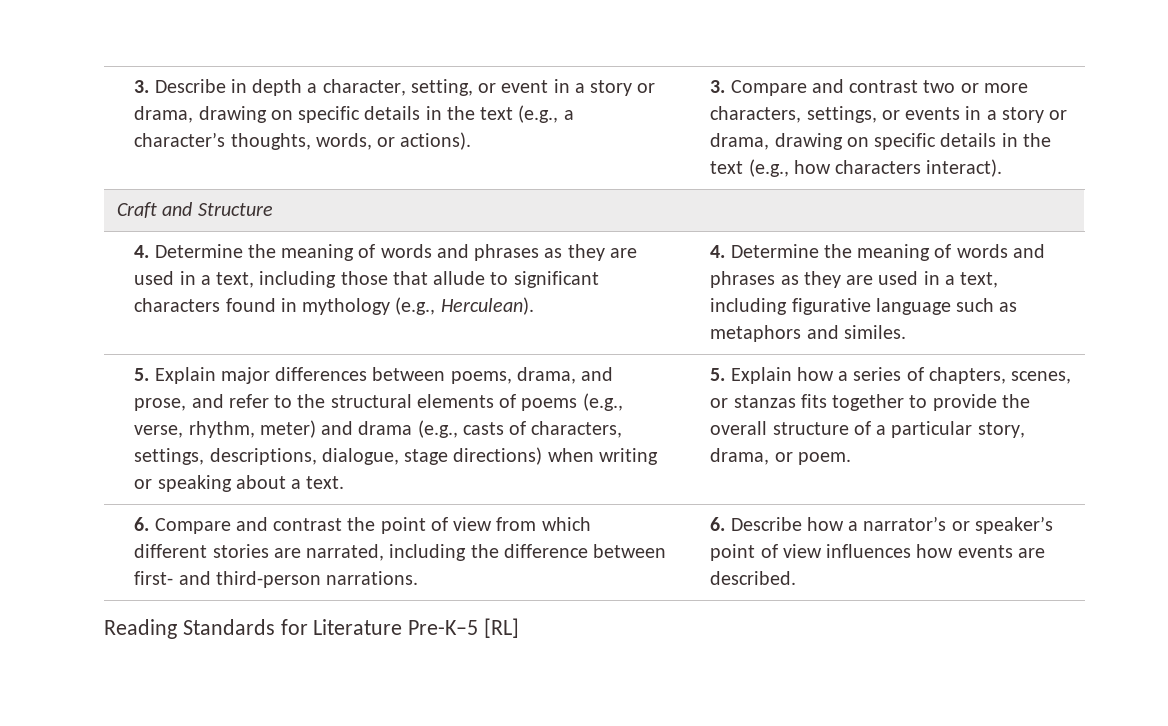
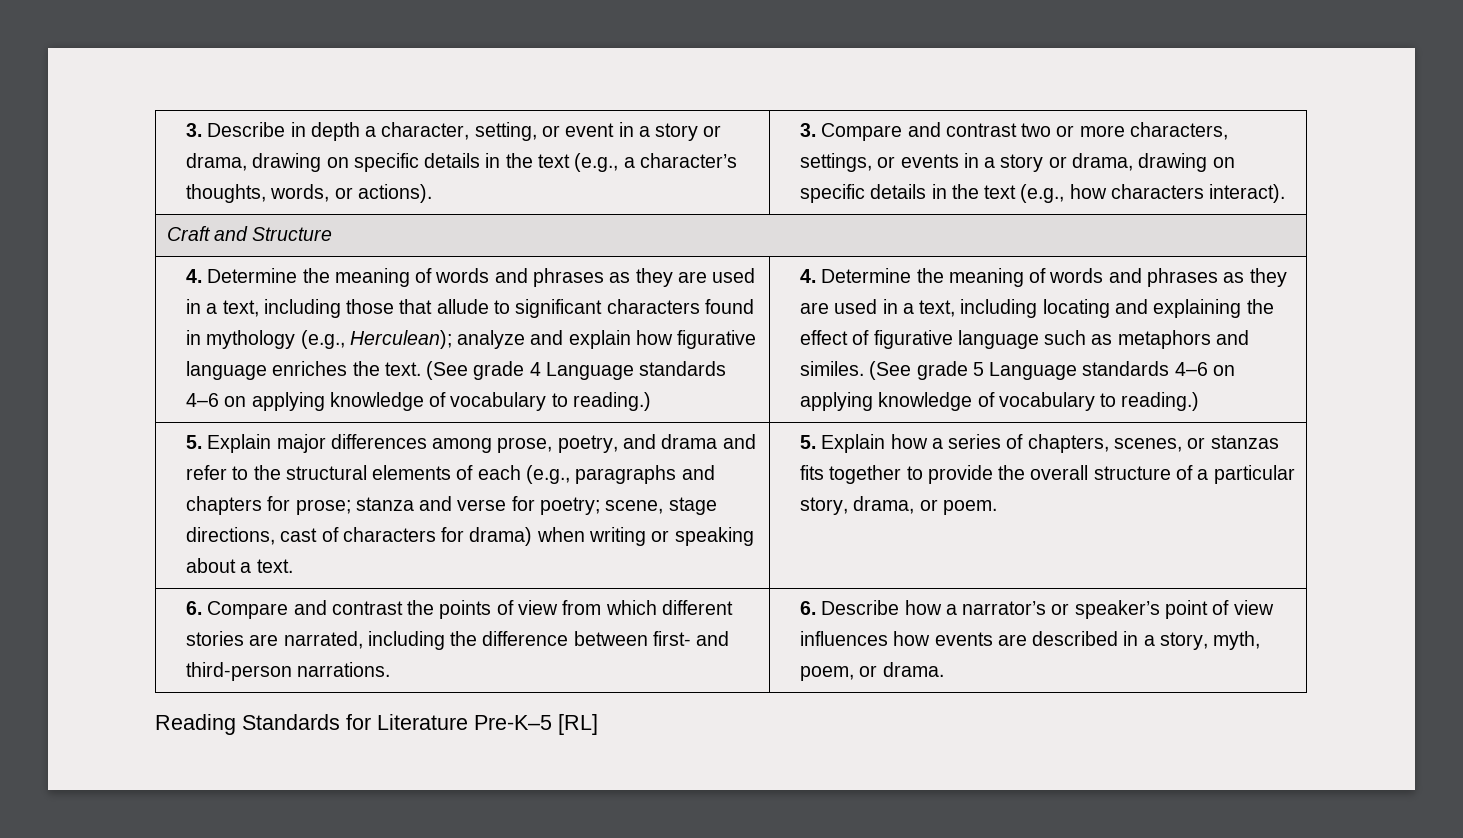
- 4. Determine the meaning of words and phrases as they are used in a text, including those that allude to significant characters found in mythology (e.g., Herculean).
+ 4. Determine the meaning of words and phrases as they are used in a text, including those that allude to significant characters found in mythology (e.g., Herculean); analyze and explain how figurative language enriches the text. (See grade 4 Language standards 4–6 on applying knowledge of vocabulary to reading.)
- 4. Determine the meaning of words and phrases as they are used in a text, including figurative language such as metaphors and similes.
+ 4. Determine the meaning of words and phrases as they are used in a text, including locating and explaining the effect of figurative language such as metaphors and similes. (See grade 5 Language standards 4–6 on applying knowledge of vocabulary to reading.)
- 5. Explain major differences between poems, drama, and prose, and refer to the structural elements of poems (e.g., verse, rhythm, meter) and drama (e.g., casts of characters, settings, descriptions, dialogue, stage directions) when writing or speaking about a text.
+ 5. Explain major differences among prose, poetry, and drama and refer to the structural elements of each (e.g., paragraphs and chapters for prose; stanza and verse for poetry; scene, stage directions, cast of characters for drama) when writing or speaking about a text.
- 6. Compare and contrast the point of view from which different stories are narrated, including the difference between first- and third-person narrations.
+ 6. Compare and contrast the points of view from which different stories are narrated, including the difference between first- and third-person narrations.
- 6. Describe how a narrator’s or speaker’s point of view influences how events are described.
+ 6. Describe how a narrator’s or speaker’s point of view influences how events are described in a story, myth, poem, or drama.

